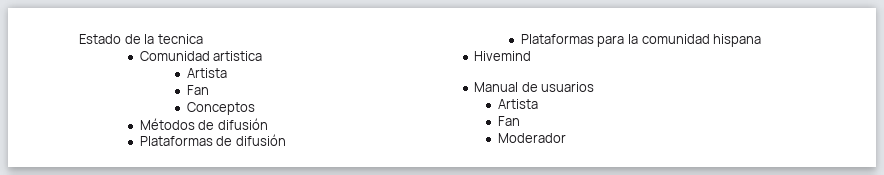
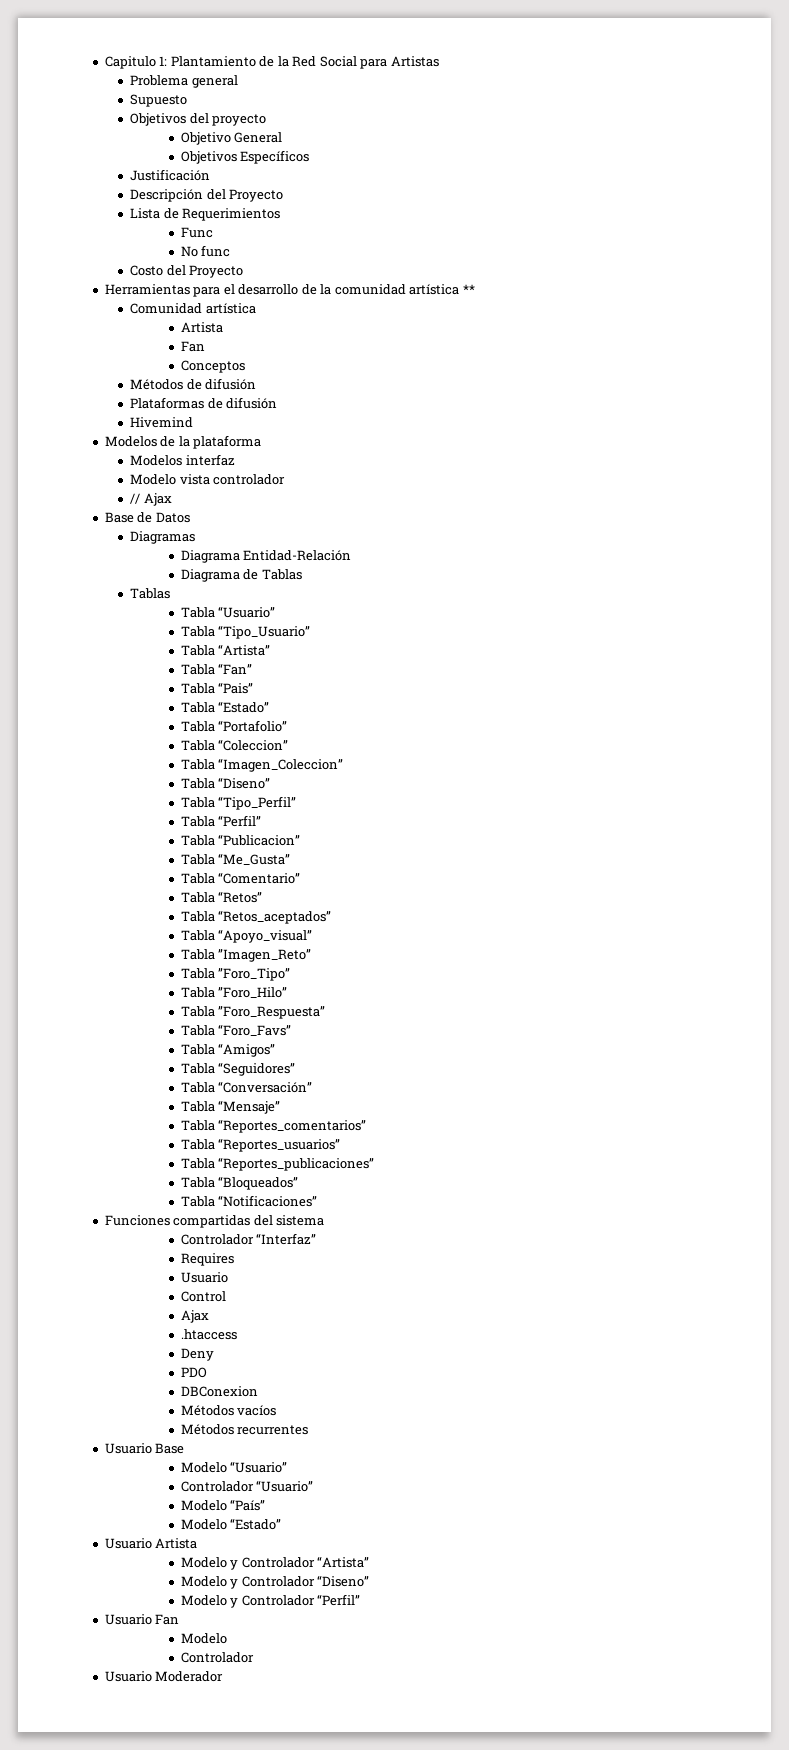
- Estado de la tecnica
+ Capitulo 1: Plantamiento de la Red Social para Artistas
+ Problema general
+ Supuesto
+ Objetivos del proyecto
+ Objetivo General
+ Objetivos Específicos
+ Justificación
+ Descripción del Proyecto
+ Lista de Requerimientos
+ Func
+ No func
+ Costo del Proyecto
+ Herramientas para el desarrollo de la comunidad artística **
- Comunidad artistica
+ Comunidad artística
- Plataformas para la comunidad hispana
  Hivemind
- Manual de usuarios
- Artista
- Fan
- Moderador
+ Modelos de la plataforma
+ Modelos interfaz
+ Modelo vista controlador
+ // Ajax
+ Base de Datos
+ Diagramas
+ Diagrama Entidad-Relación
+ Diagrama de Tablas
+ Tablas
+ Tabla “Usuario”
+ Tabla “Tipo_Usuario”
+ Tabla “Artista”
+ Tabla “Fan”
+ Tabla “Pais”
+ Tabla “Estado”
+ Tabla “Portafolio”
+ Tabla “Coleccion”
+ Tabla “Imagen_Coleccion”
+ Tabla “Diseno”
+ Tabla “Tipo_Perfil”
+ Tabla “Perfil”
+ Tabla “Publicacion”
+ Tabla “Me_Gusta”
+ Tabla “Comentario”
+ Tabla “Retos”
+ Tabla “Retos_aceptados”
+ Tabla “Apoyo_visual”
+ Tabla ”Imagen_Reto”
+ Tabla ”Foro_Tipo”
+ Tabla ”Foro_Hilo”
+ Tabla ”Foro_Respuesta”
+ Tabla “Foro_Favs”
+ Tabla “Amigos”
+ Tabla “Seguidores”
+ Tabla “Conversación”
+ Tabla “Mensaje”
+ Tabla “Reportes_comentarios”
+ Tabla “Reportes_usuarios”
+ Tabla “Reportes_publicaciones”
+ Tabla “Bloqueados”
+ Tabla “Notificaciones”
+ Funciones compartidas del sistema
+ Controlador “Interfaz”
+ Requires
+ Usuario
+ Control
+ Ajax
+ .htaccess
+ Deny
+ PDO
+ DBConexion
+ Métodos vacíos
+ Métodos recurrentes
+ Usuario Base
+ Modelo “Usuario”
+ Controlador “Usuario”
+ Modelo “País”
+ Modelo “Estado”
+ Usuario Artista
+ Modelo y Controlador “Artista”
+ Modelo y Controlador “Diseno”
+ Modelo y Controlador “Perfil”
+ Usuario Fan
+ Modelo
+ Controlador
+ Usuario Moderador

